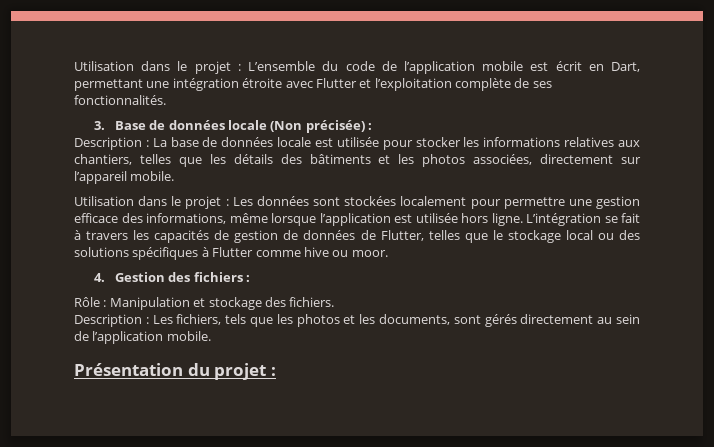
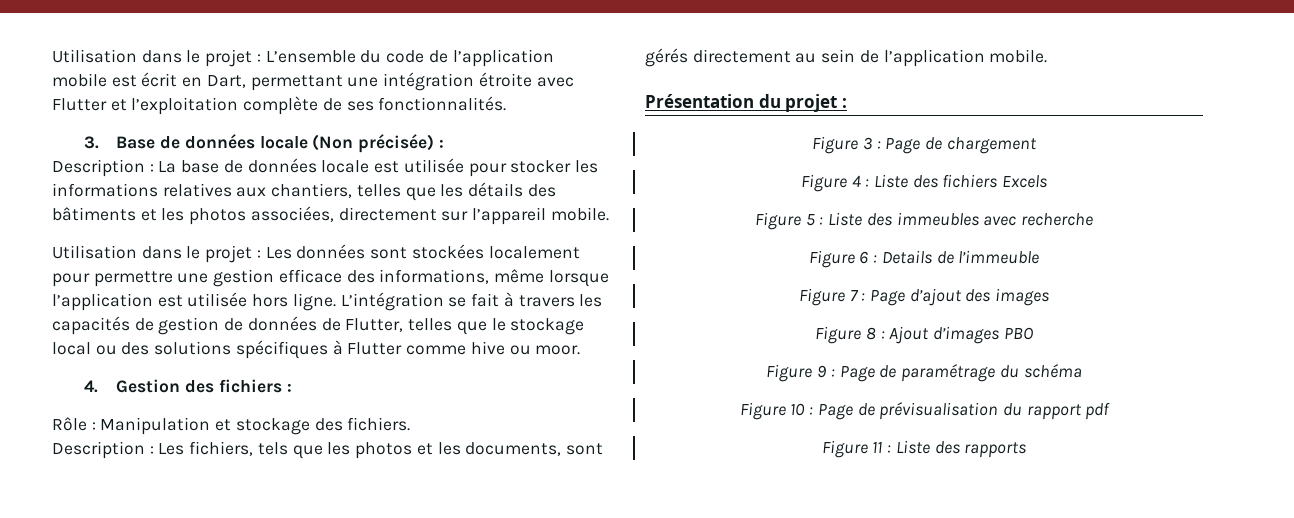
+ Figure 3 : Page de chargement
+ Figure 4 : Liste des fichiers Excels
+ Figure 5 : Liste des immeubles avec recherche
+ Figure 6 : Details de l’immeuble
+ Figure 7 : Page d’ajout des images
+ Figure 8 : Ajout d’images PBO
+ Figure 9 : Page de paramétrage du schéma
+ Figure 10 : Page de prévisualisation du rapport pdf
+ Figure 11 : Liste des rapports

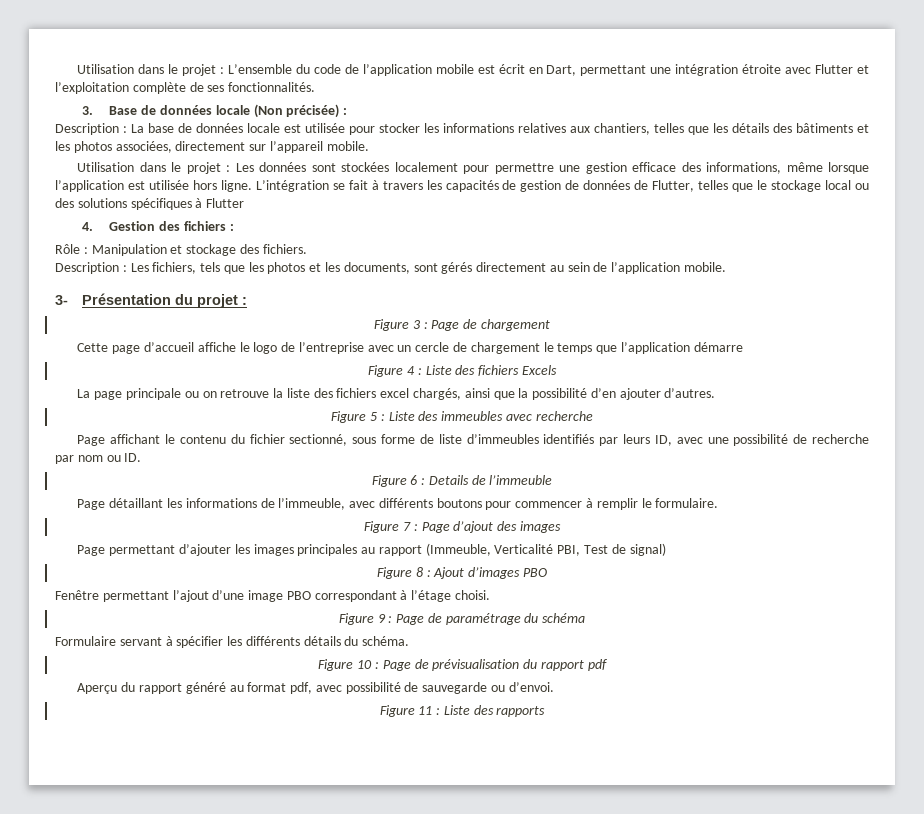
- L’intégration se fait à travers les capacités de gestion de données de Flutter, telles que le stockage local ou des solutions spécifiques à Flutter comme hive ou moor.
+ L’intégration se fait à travers les capacités de gestion de données de Flutter, telles que le stockage local ou des solutions spécifiques à Flutter
- Présentation du projet :
+ 3- Présentation du projet :
+ Cette page d’accueil affiche le logo de l’entreprise avec un cercle de chargement le temps que l’application démarre
+ La page principale ou on retrouve la liste des fichiers excel chargés, ainsi que la possibilité d’en ajouter d’autres.
+ Page affichant le contenu du fichier sectionné, sous forme de liste d’immeubles identifiés par leurs ID, avec une possibilité de recherche par nom ou ID.
+ Page détaillant les informations de l’immeuble, avec différents boutons pour commencer à remplir le formulaire.
+ Page permettant d’ajouter les images principales au rapport (Immeuble, Verticalité PBI, Test de signal)
+ Fenêtre permettant l’ajout d’une image PBO correspondant à l’étage choisi.
+ Formulaire servant à spécifier les différents détails du schéma.
+ Aperçu du rapport généré au format pdf, avec possibilité de sauvegarde ou d’envoi.

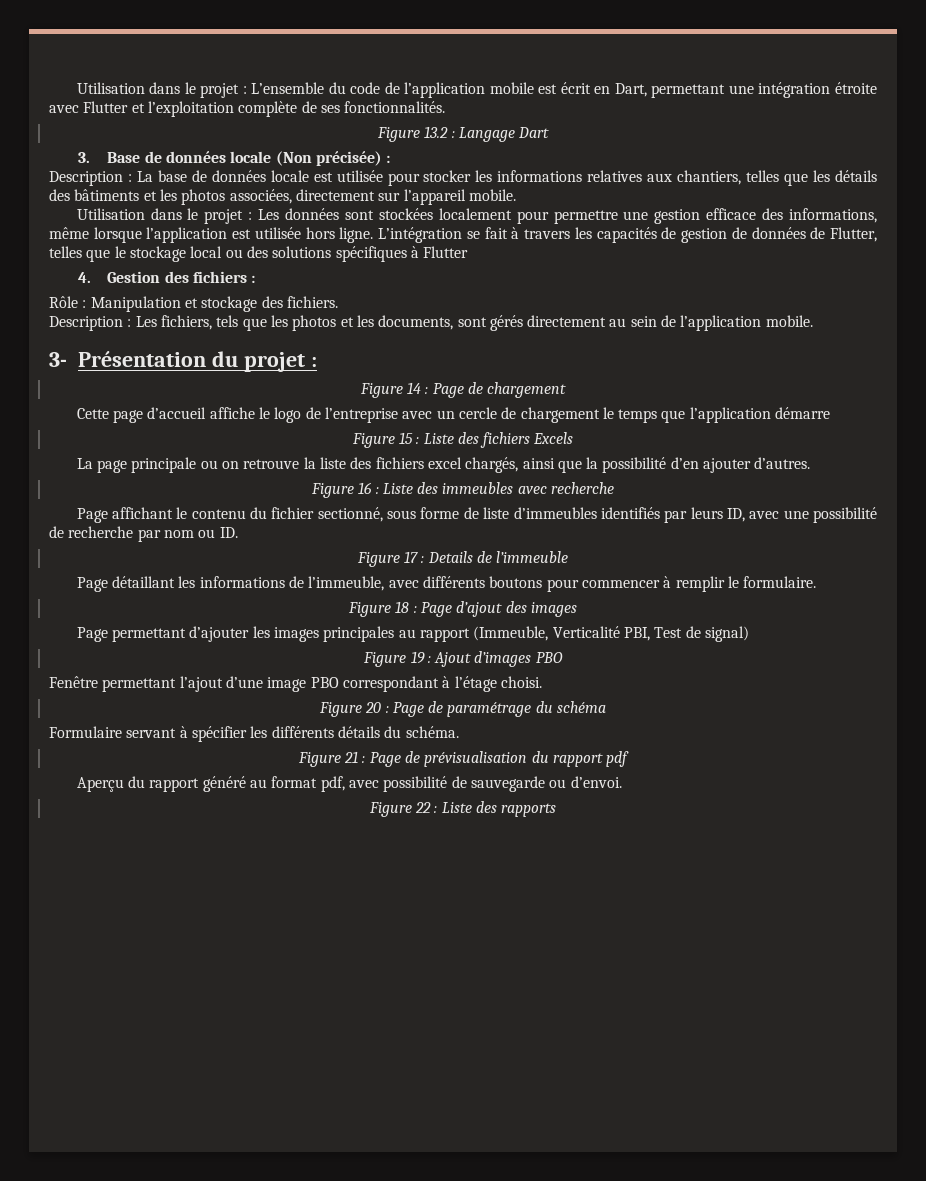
+ Figure 13.2 : Langage Dart
- Figure 3 : Page de chargement
+ Figure 14 : Page de chargement
- Figure 4 : Liste des fichiers Excels
+ Figure 15 : Liste des fichiers Excels
- Figure 5 : Liste des immeubles avec recherche
+ Figure 16 : Liste des immeubles avec recherche
- Figure 6 : Details de l’immeuble
+ Figure 17 : Details de l’immeuble
- Figure 7 : Page d’ajout des images
+ Figure 18 : Page d’ajout des images
- Figure 8 : Ajout d’images PBO
+ Figure 19 : Ajout d’images PBO
- Figure 9 : Page de paramétrage du schéma
+ Figure 20 : Page de paramétrage du schéma
- Figure 10 : Page de prévisualisation du rapport pdf
+ Figure 21 : Page de prévisualisation du rapport pdf
- Figure 11 : Liste des rapports
+ Figure 22 : Liste des rapports

